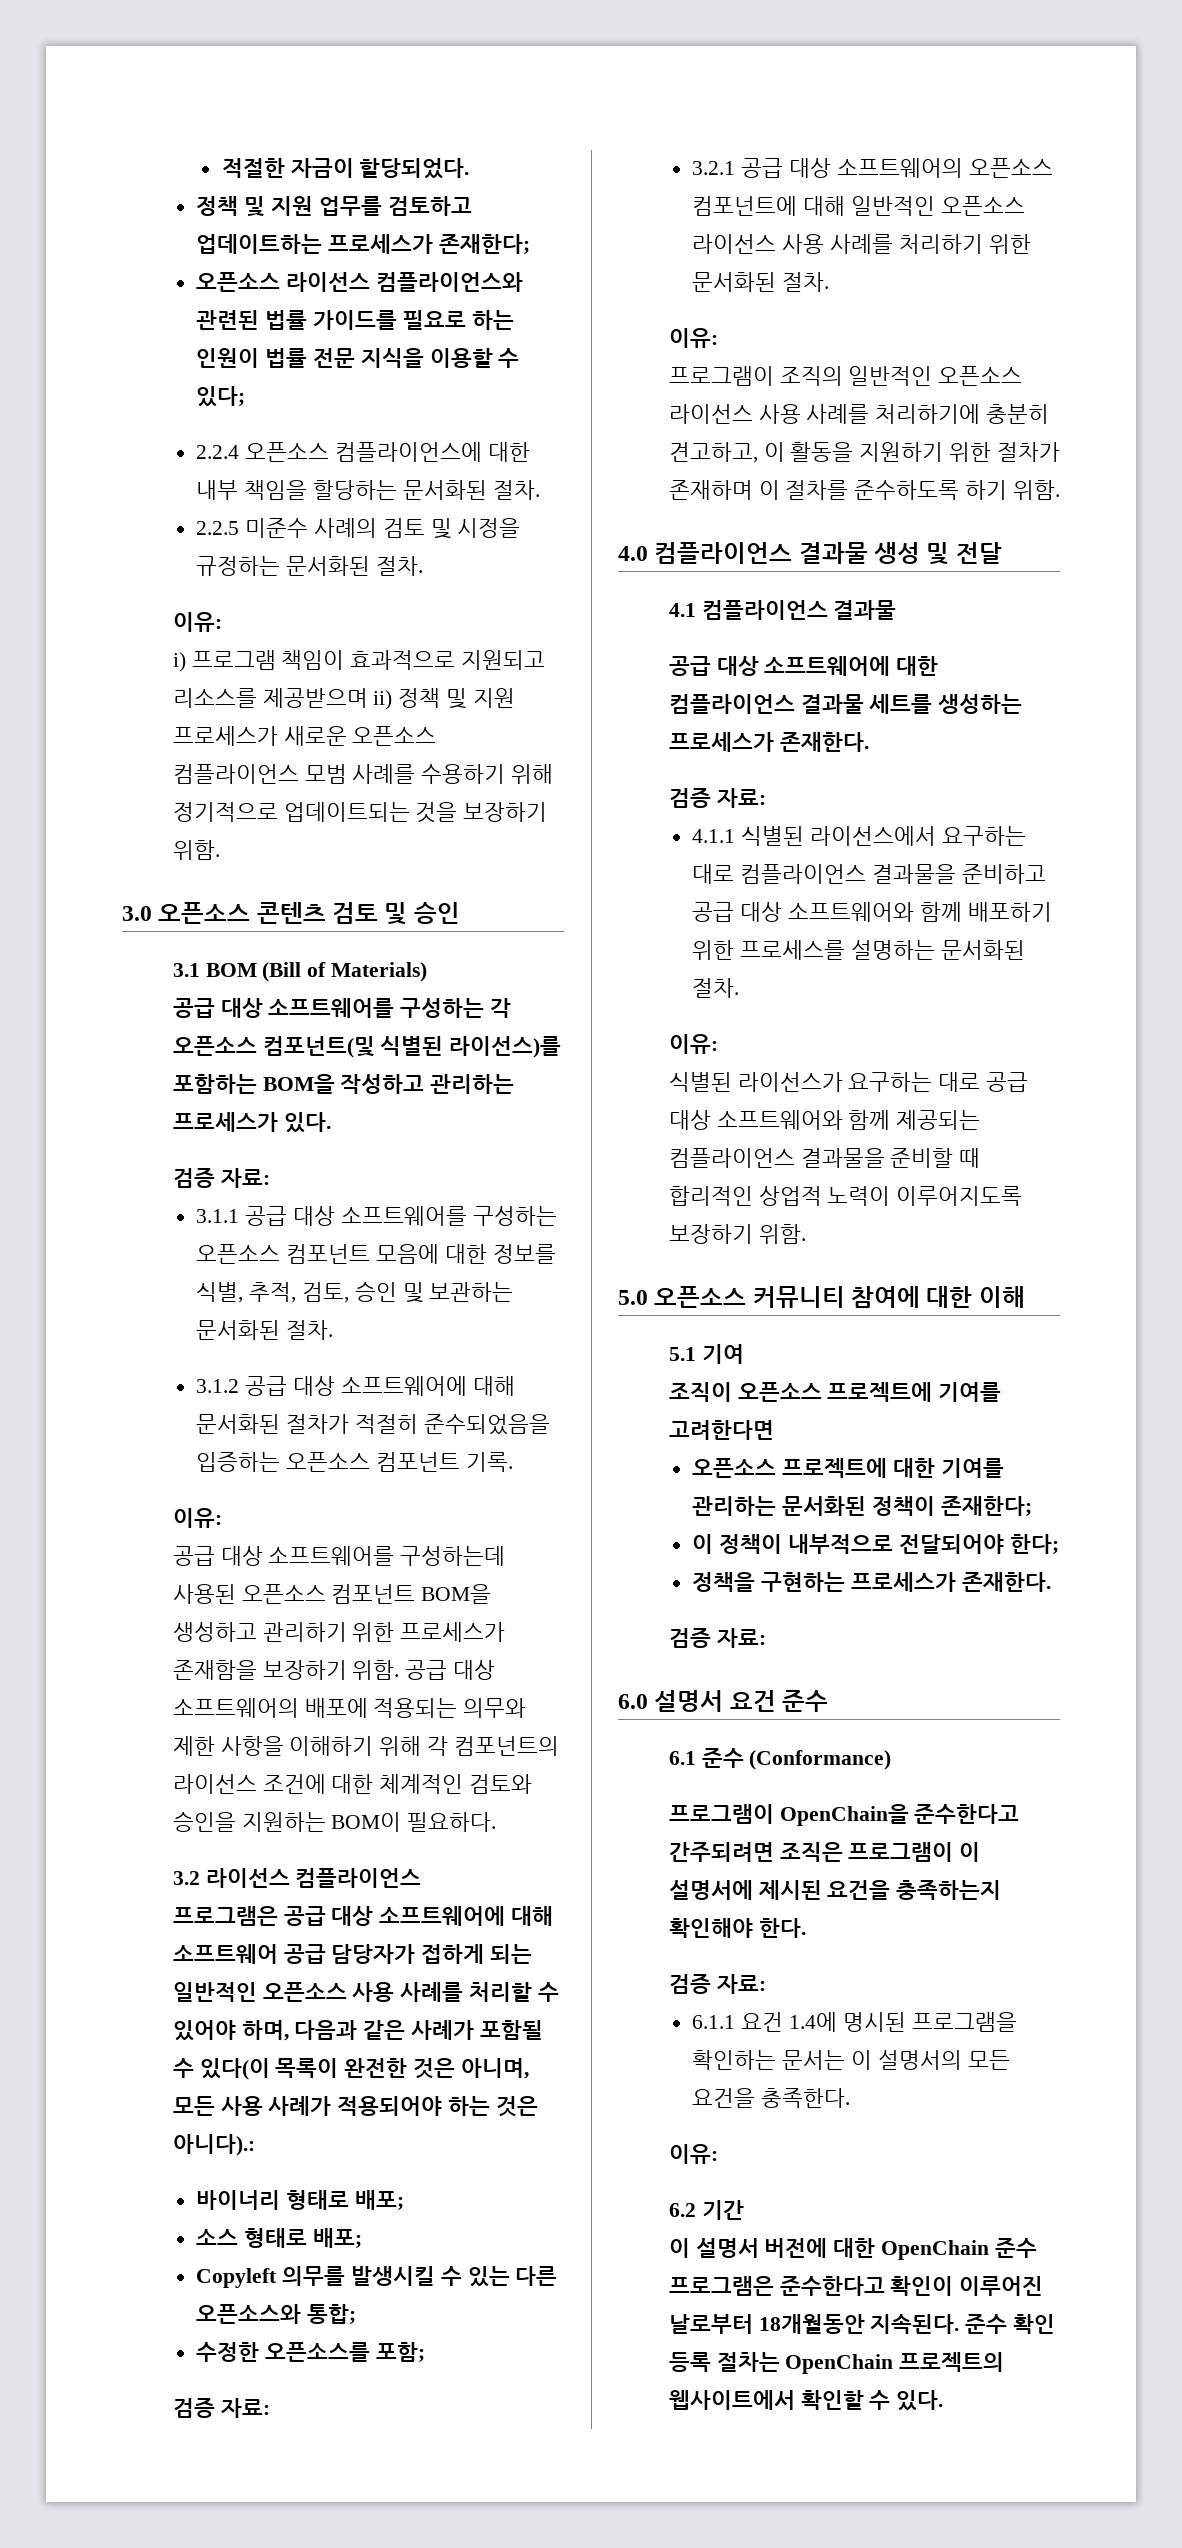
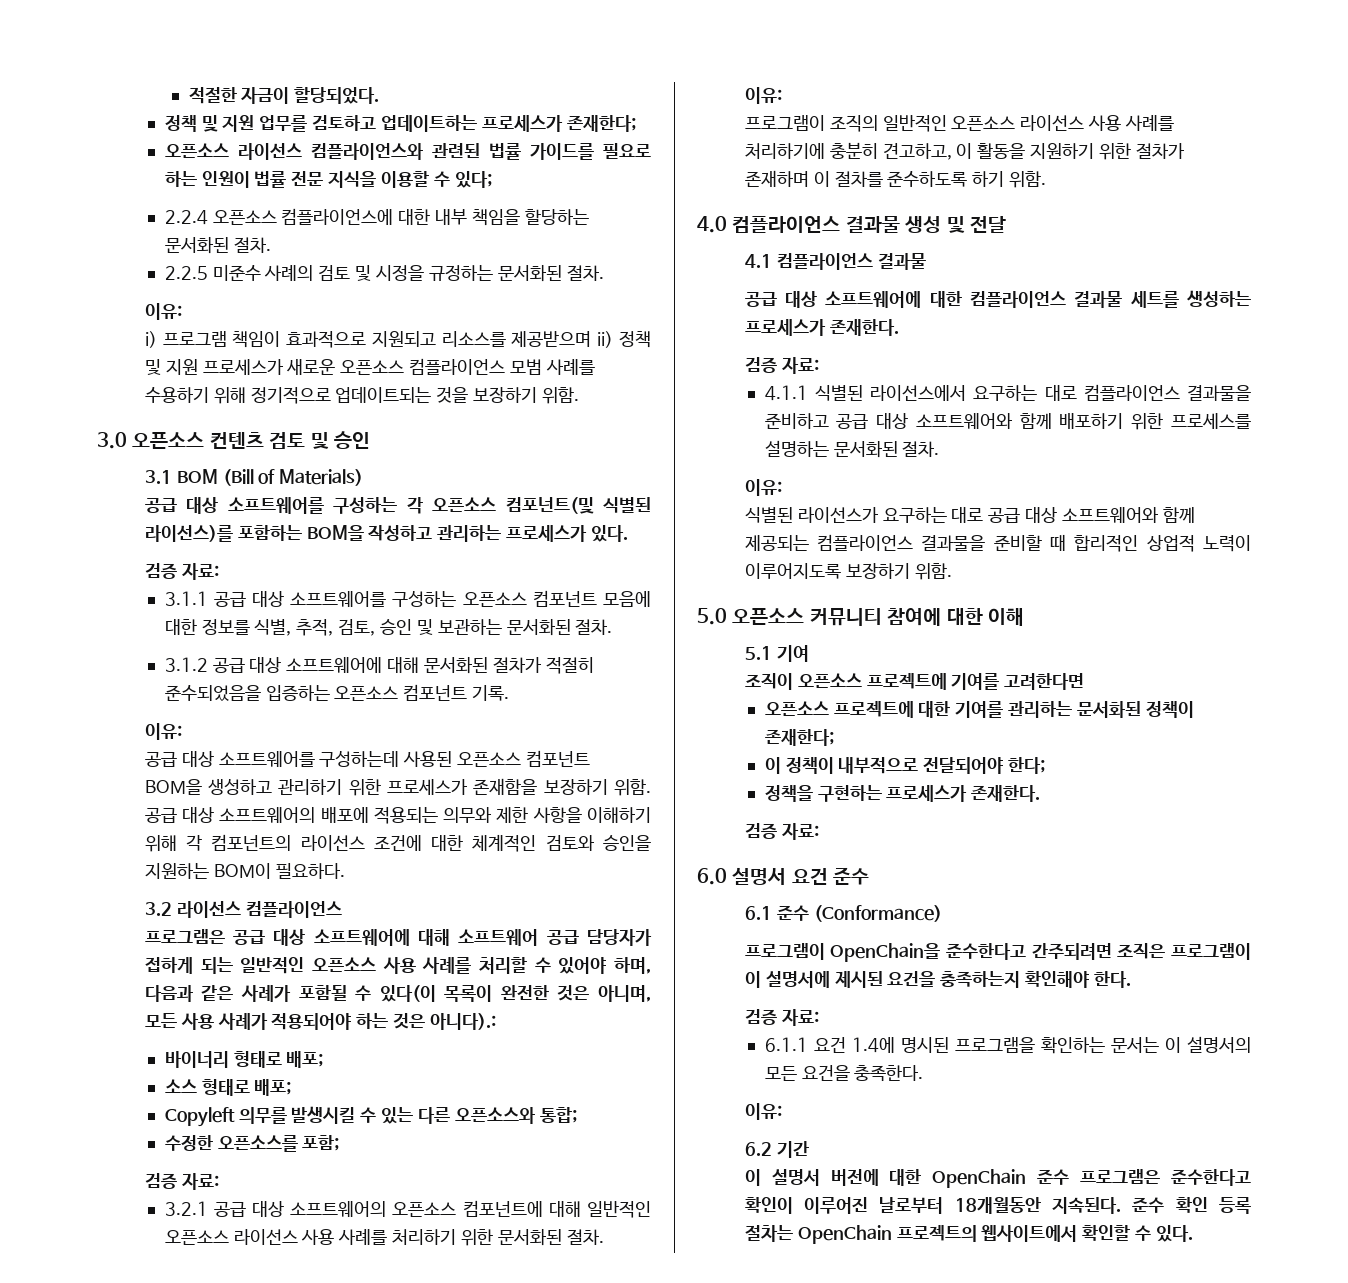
- 3.0 오픈소스 콘텐츠 검토 및 승인
+ 3.0 오픈소스 컨텐츠 검토 및 승인

